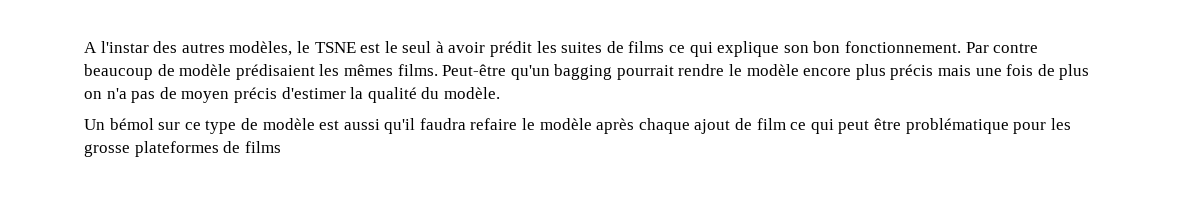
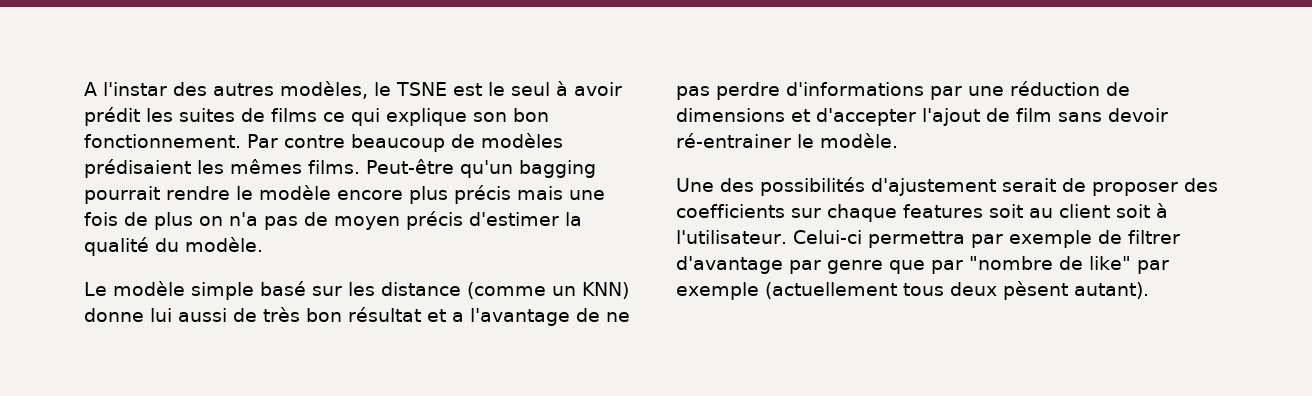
- Par contre beaucoup de modèle prédisaient les mêmes films.
+ Par contre beaucoup de modèles prédisaient les mêmes films.
- Un bémol sur ce type de modèle est aussi qu'il faudra refaire le modèle après chaque ajout de film ce qui peut être problématique pour les grosse plateformes de films
+ Le modèle simple basé sur les distance (comme un KNN) donne lui aussi de très bon résultat et a l'avantage de ne pas perdre d'informations par une réduction de dimensions et d'accepter l'ajout de film sans devoir ré-entrainer le modèle.
+ Une des possibilités d'ajustement serait de proposer des coefficients sur chaque features soit au client soit à l'utilisateur. Celui-ci permettra par exemple de filtrer d'avantage par genre que par "nombre de like" par exemple (actuellement tous deux pèsent autant).

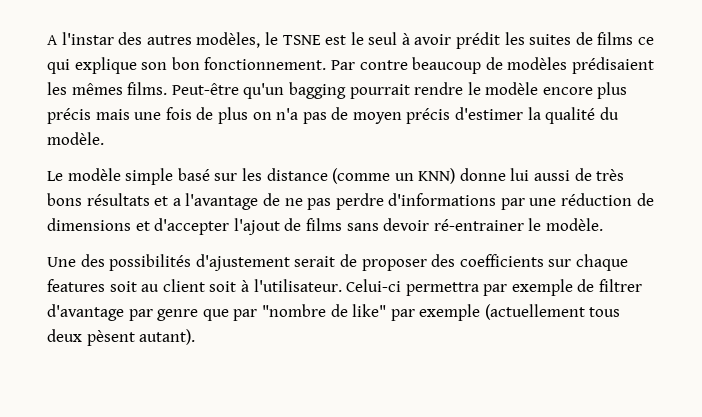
- Le modèle simple basé sur les distance (comme un KNN) donne lui aussi de très bon résultat et a l'avantage de ne pas perdre d'informations par une réduction de dimensions et d'accepter l'ajout de film sans devoir ré-entrainer le modèle.
+ Le modèle simple basé sur les distance (comme un KNN) donne lui aussi de très bons résultats et a l'avantage de ne pas perdre d'informations par une réduction de dimensions et d'accepter l'ajout de films sans devoir ré-entrainer le modèle.

